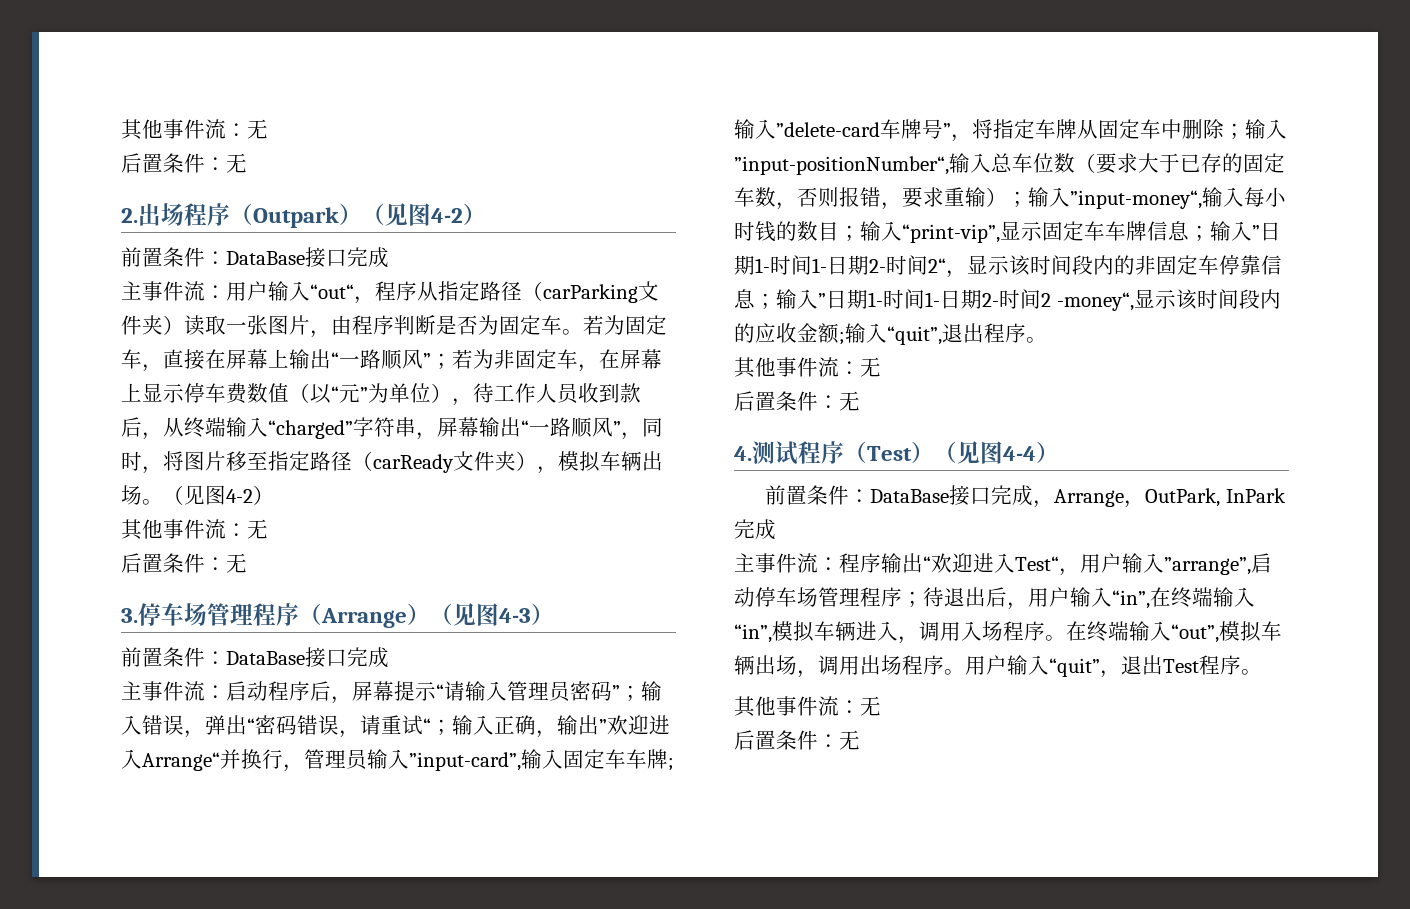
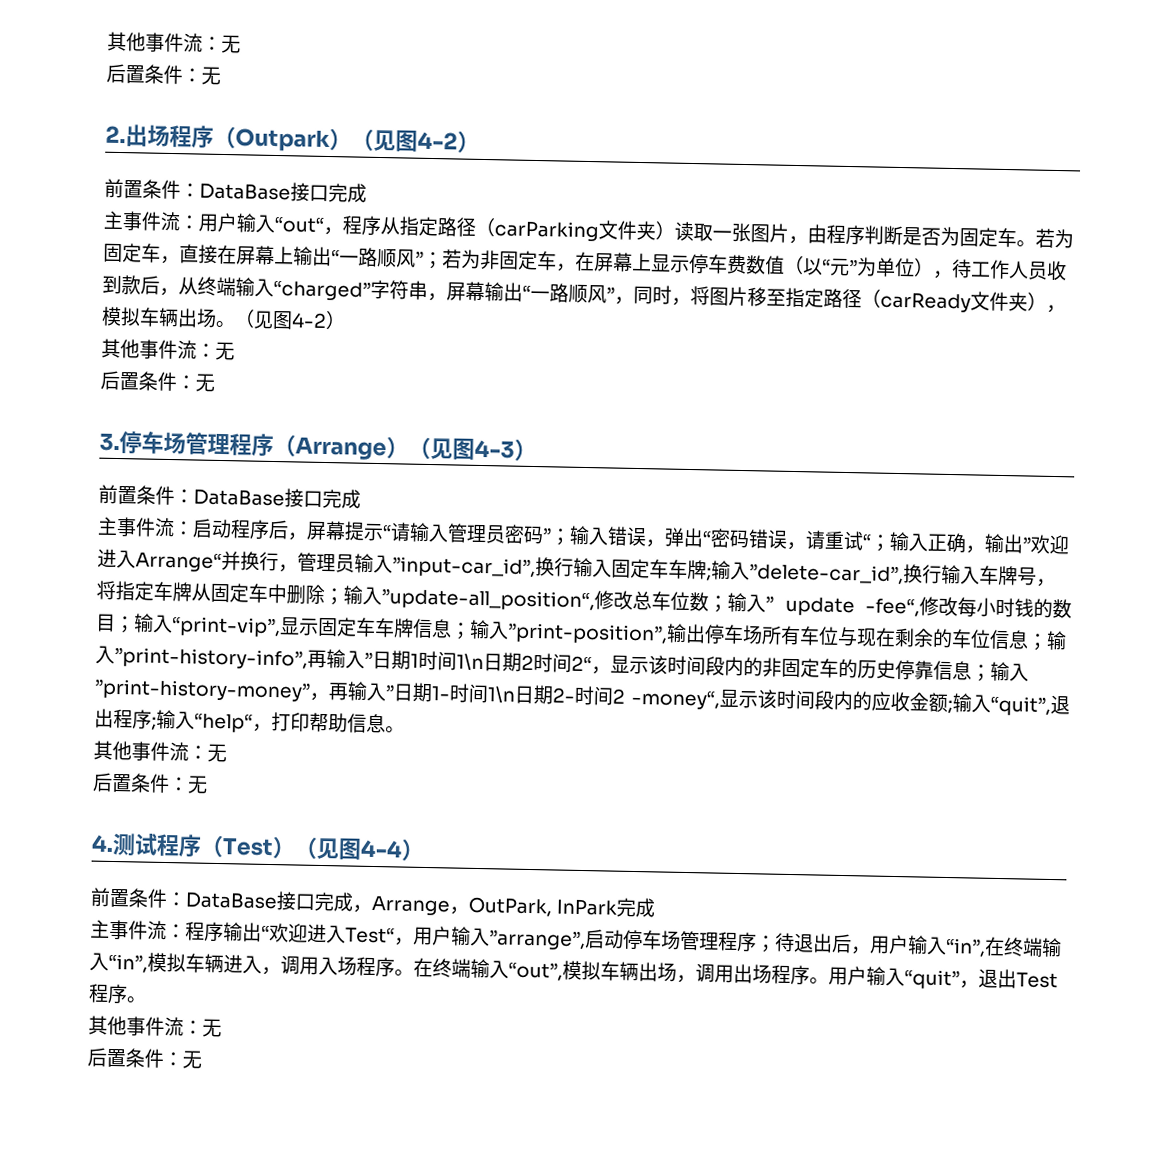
- 输入正确，输出”欢迎进入Arrange“并换行，管理员输入”input-card”,输入固定车车牌;
+ 输入正确，输出”欢迎进入Arrange“并换行，管理员输入”input-car_id”,换行输入固定车车牌;
- 输入”delete-card车牌号”，将指定车牌从固定车中删除；
+ 输入”delete-car_id”,换行输入车牌号，将指定车牌从固定车中删除；
- 输入”input-positionNumber“,输入总车位数（要求大于已存的固定车数，否则报错，要求重输）；输入”input-money“,输入每小时钱的数目；
+ 输入”update-all_position“,修改总车位数；输入” update -fee“,修改每小时钱的数目；
- 输入”日期1-时间1-日期2-时间2“，显示该时间段内的非固定车停靠信息；
+ 输入”print-position”,输出停车场所有车位与现在剩余的车位信息；输入”print-history-info”,再输入”日期1时间1\n日期2时间2“，显示该时间段内的非固定车的历史停靠信息；
- 输入”日期1-时间1-日期2-时间2 -money“,显示该时间段内的应收金额;
+ 输入”print-history-money”，再输入”日期1-时间1\n日期2-时间2 -money“,显示该时间段内的应收金额;
- 输入“quit”,退出程序。
+ 输入“quit”,退出程序;输入“help“，打印帮助信息。

